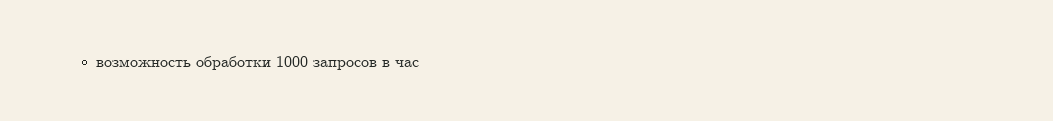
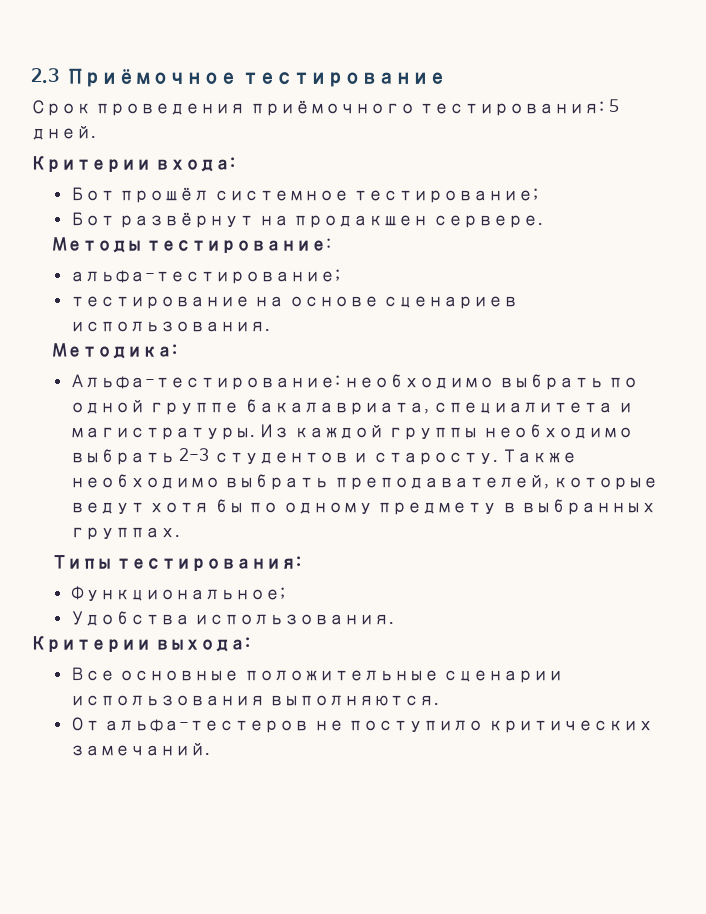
- возможность обработки 1000 запросов в час
+ 2.3 Приёмочное тестирование
+ Срок проведения приёмочного тестирования: 5 дней.
+ Критерии входа:
+ Бот прошёл системное тестирование;
+ Бот развёрнут на продакшен сервере.
+ Методы тестирование:
+ альфа-тестирование;
+ тестирование на основе сценариев использования.
+ Методика:
+ Альфа-тестирование: необходимо выбрать по одной группе бакалавриата, специалитета и магистратуры. Из каждой группы необходимо выбрать 2-3 студентов и старосту. Также необходимо выбрать преподавателей, которые ведут хотя бы по одному предмету в выбранных группах.
+ Типы тестирования:
+ Функциональное;
+ Удобства использования.
+ Критерии выхода:
+ Все основные положительные сценарии использования выполняются.
+ От альфа-тестеров не поступило критических замечаний.

